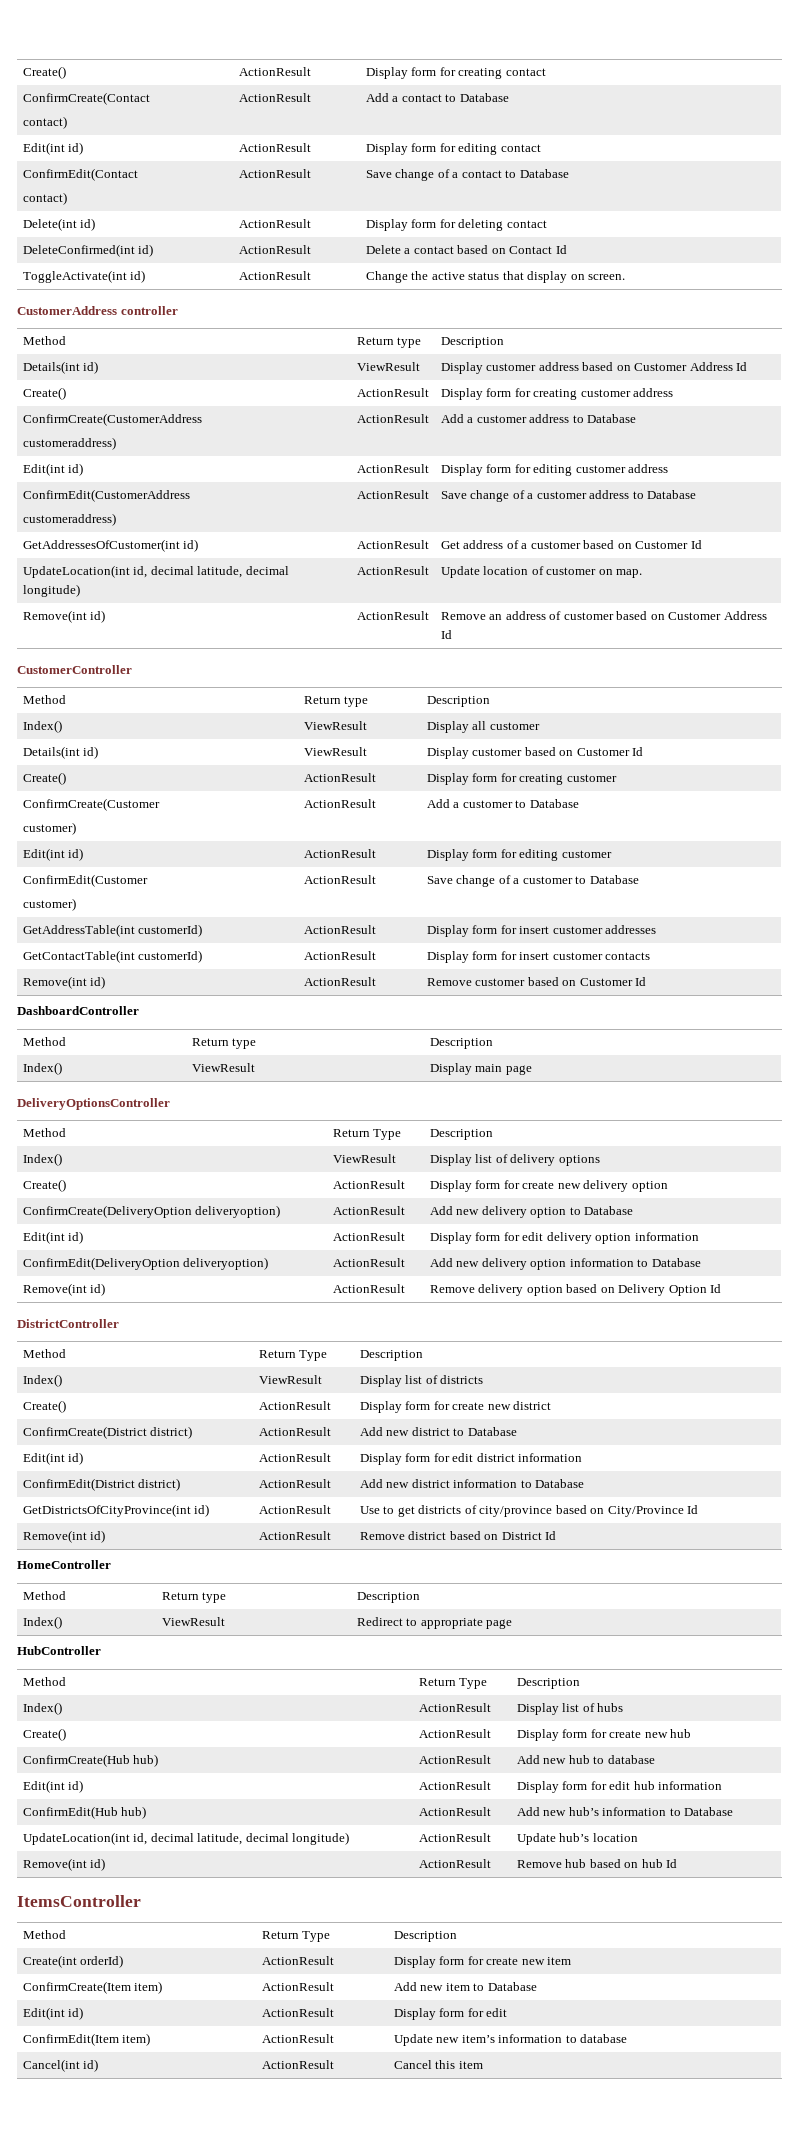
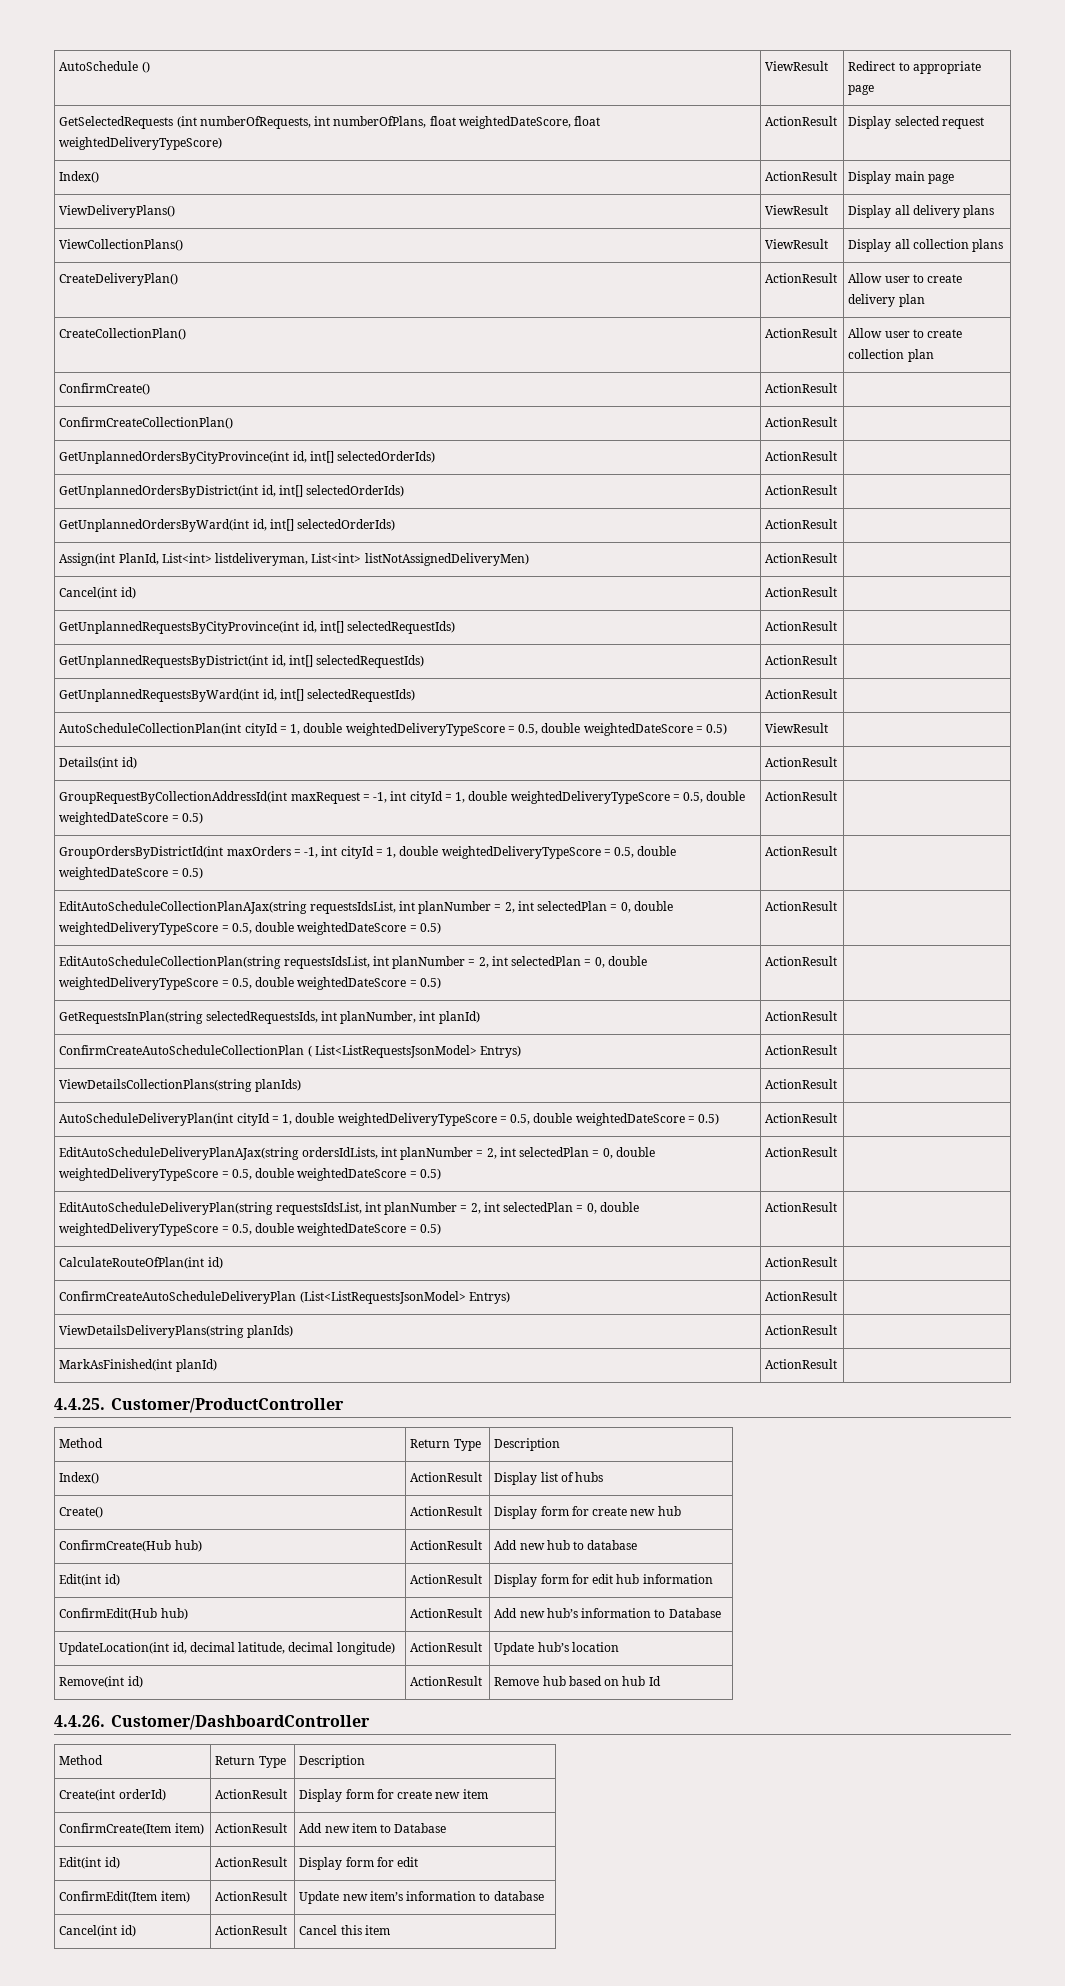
- Create() | ActionResult | Display form for creating contact
- ConfirmCreate(Contact
- contact) | ActionResult | Add a contact to Database
- Edit(int id) | ActionResult | Display form for editing contact
- ConfirmEdit(Contact
- contact) | ActionResult | Save change of a contact to Database
- Delete(int id) | ActionResult | Display form for deleting contact
- DeleteConfirmed(int id) | ActionResult | Delete a contact based on Contact Id
- ToggleActivate(int id) | ActionResult | Change the active status that display on screen.
- CustomerAddress controller
- Method | Return type | Description
- Details(int id) | ViewResult | Display customer address based on Customer Address Id
- Create() | ActionResult | Display form for creating customer address
- ConfirmCreate(CustomerAddress
- customeraddress) | ActionResult | Add a customer address to Database
- Edit(int id) | ActionResult | Display form for editing customer address
- ConfirmEdit(CustomerAddress
- customeraddress) | ActionResult | Save change of a customer address to Database
- GetAddressesOfCustomer(int id) | ActionResult | Get address of a customer based on Customer Id
- UpdateLocation(int id, decimal latitude, decimal longitude) | ActionResult | Update location of customer on map.
- Remove(int id) | ActionResult | Remove an address of customer based on Customer Address Id
- CustomerController
- Method | Return type | Description
- Index() | ViewResult | Display all customer
- Details(int id) | ViewResult | Display customer based on Customer Id
- Create() | ActionResult | Display form for creating customer
- ConfirmCreate(Customer
- customer) | ActionResult | Add a customer to Database
- Edit(int id) | ActionResult | Display form for editing customer
- ConfirmEdit(Customer
- customer) | ActionResult | Save change of a customer to Database
- GetAddressTable(int customerId) | ActionResult | Display form for insert customer addresses
- GetContactTable(int customerId) | ActionResult | Display form for insert customer contacts
- Remove(int id) | ActionResult | Remove customer based on Customer Id
- DashboardController
- Method | Return type | Description
- Index() | ViewResult | Display main page
- DeliveryOptionsController
- Method | Return Type | Description
- Index() | ViewResult | Display list of delivery options
- Create() | ActionResult | Display form for create new delivery option
- ConfirmCreate(DeliveryOption deliveryoption) | ActionResult | Add new delivery option to Database
- Edit(int id) | ActionResult | Display form for edit delivery option information
- ConfirmEdit(DeliveryOption deliveryoption) | ActionResult | Add new delivery option information to Database
- Remove(int id) | ActionResult | Remove delivery option based on Delivery Option Id
- DistrictController
- Method | Return Type | Description
- Index() | ViewResult | Display list of districts
- Create() | ActionResult | Display form for create new district
- ConfirmCreate(District district) | ActionResult | Add new district to Database
- Edit(int id) | ActionResult | Display form for edit district information
- ConfirmEdit(District district) | ActionResult | Add new district information to Database
- GetDistrictsOfCityProvince(int id) | ActionResult | Use to get districts of city/province based on City/Province Id
- Remove(int id) | ActionResult | Remove district based on District Id
- HomeController
- Method | Return type | Description
- Index() | ViewResult | Redirect to appropriate page
+ AutoSchedule () | ViewResult | Redirect to appropriate page
- HubController
+ GetSelectedRequests (int numberOfRequests, int numberOfPlans, float weightedDateScore, float weightedDeliveryTypeScore) | ActionResult | Display selected request
+ Index() | ActionResult | Display main page
+ ViewDeliveryPlans() | ViewResult | Display all delivery plans
+ ViewCollectionPlans() | ViewResult | Display all collection plans
+ CreateDeliveryPlan() | ActionResult | Allow user to create delivery plan
+ CreateCollectionPlan() | ActionResult | Allow user to create collection plan
+ ConfirmCreate() | ActionResult |
+ ConfirmCreateCollectionPlan() | ActionResult |
+ GetUnplannedOrdersByCityProvince(int id, int[] selectedOrderIds) | ActionResult |
+ GetUnplannedOrdersByDistrict(int id, int[] selectedOrderIds) | ActionResult |
+ GetUnplannedOrdersByWard(int id, int[] selectedOrderIds) | ActionResult |
+ Assign(int PlanId, List<int> listdeliveryman, List<int> listNotAssignedDeliveryMen) | ActionResult |
+ Cancel(int id) | ActionResult |
+ GetUnplannedRequestsByCityProvince(int id, int[] selectedRequestIds) | ActionResult |
+ GetUnplannedRequestsByDistrict(int id, int[] selectedRequestIds) | ActionResult |
+ GetUnplannedRequestsByWard(int id, int[] selectedRequestIds) | ActionResult |
+ AutoScheduleCollectionPlan(int cityId = 1, double weightedDeliveryTypeScore = 0.5, double weightedDateScore = 0.5) | ViewResult |
+ Details(int id) | ActionResult |
+ GroupRequestByCollectionAddressId(int maxRequest = -1, int cityId = 1, double weightedDeliveryTypeScore = 0.5, double weightedDateScore = 0.5) | ActionResult |
+ GroupOrdersByDistrictId(int maxOrders = -1, int cityId = 1, double weightedDeliveryTypeScore = 0.5, double weightedDateScore = 0.5) | ActionResult |
+ EditAutoScheduleCollectionPlanAJax(string requestsIdsList, int planNumber = 2, int selectedPlan = 0, double weightedDeliveryTypeScore = 0.5, double weightedDateScore = 0.5) | ActionResult |
+ EditAutoScheduleCollectionPlan(string requestsIdsList, int planNumber = 2, int selectedPlan = 0, double weightedDeliveryTypeScore = 0.5, double weightedDateScore = 0.5) | ActionResult |
+ GetRequestsInPlan(string selectedRequestsIds, int planNumber, int planId) | ActionResult |
+ ConfirmCreateAutoScheduleCollectionPlan ( List<ListRequestsJsonModel> Entrys) | ActionResult |
+ ViewDetailsCollectionPlans(string planIds) | ActionResult |
+ AutoScheduleDeliveryPlan(int cityId = 1, double weightedDeliveryTypeScore = 0.5, double weightedDateScore = 0.5) | ActionResult |
+ EditAutoScheduleDeliveryPlanAJax(string ordersIdLists, int planNumber = 2, int selectedPlan = 0, double weightedDeliveryTypeScore = 0.5, double weightedDateScore = 0.5) | ActionResult |
+ EditAutoScheduleDeliveryPlan(string requestsIdsList, int planNumber = 2, int selectedPlan = 0, double weightedDeliveryTypeScore = 0.5, double weightedDateScore = 0.5) | ActionResult |
+ CalculateRouteOfPlan(int id) | ActionResult |
+ ConfirmCreateAutoScheduleDeliveryPlan (List<ListRequestsJsonModel> Entrys) | ActionResult |
+ ViewDetailsDeliveryPlans(string planIds) | ActionResult |
+ MarkAsFinished(int planId) | ActionResult |
+ 4.4.25. Customer/ProductController
- ItemsController
+ 4.4.26. Customer/DashboardController

